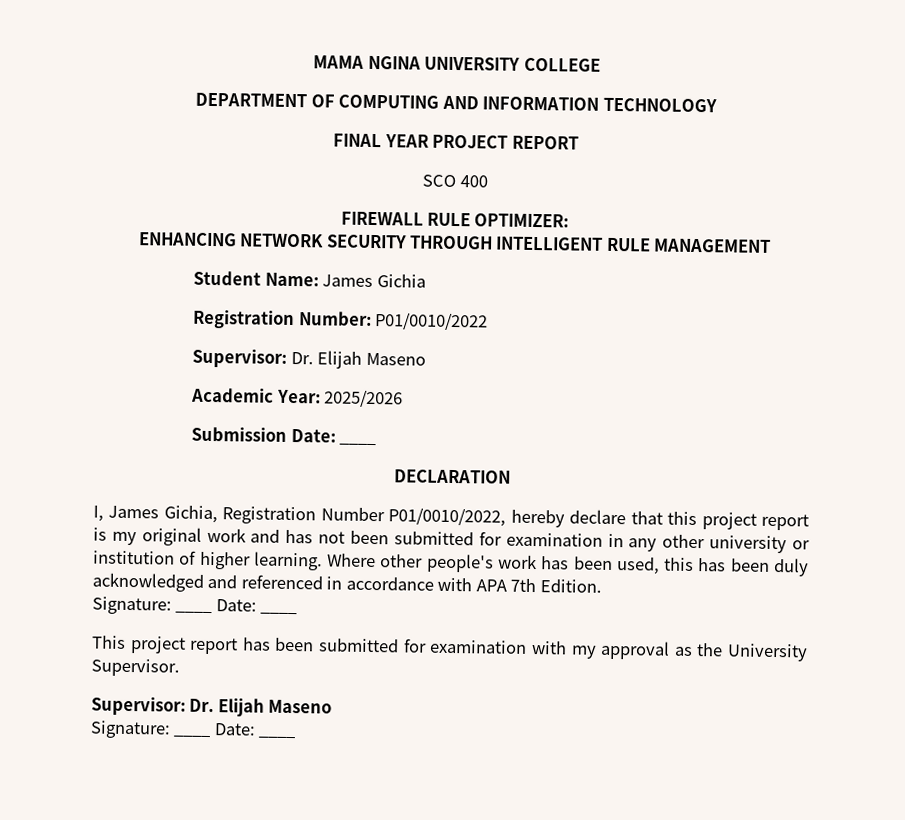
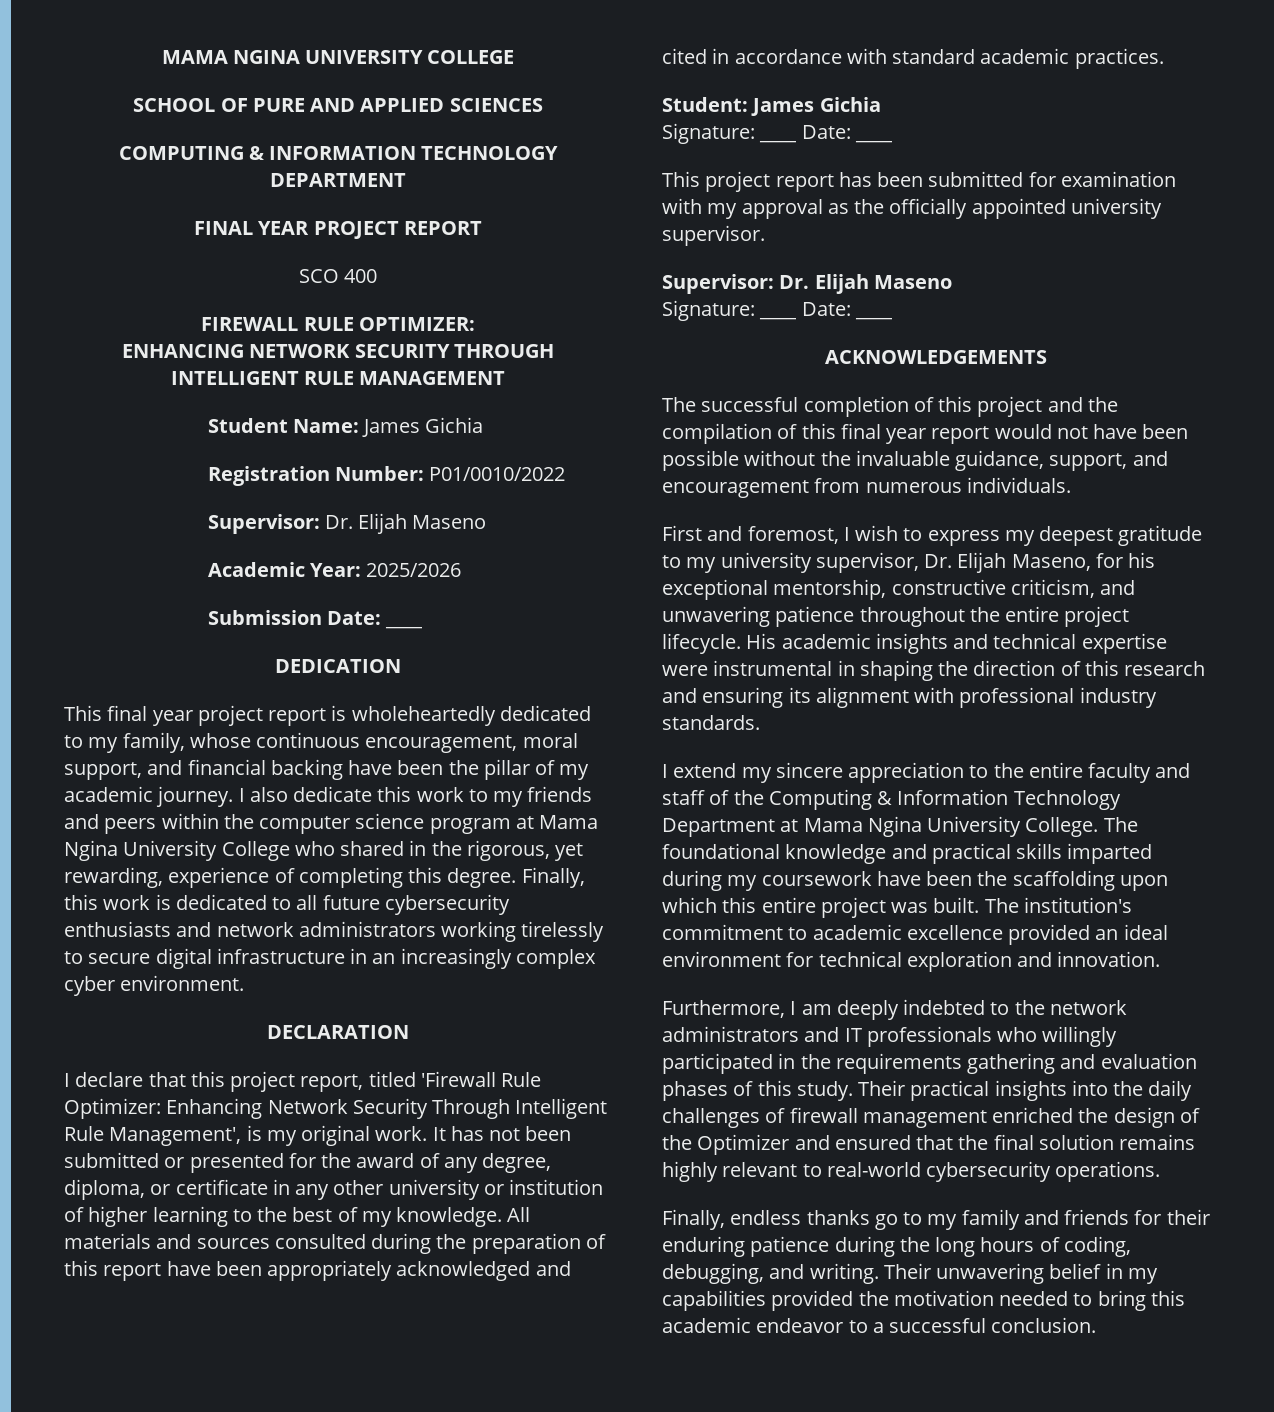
- DEPARTMENT OF COMPUTING AND INFORMATION TECHNOLOGY
+ SCHOOL OF PURE AND APPLIED SCIENCES
+ COMPUTING & INFORMATION TECHNOLOGY DEPARTMENT
+ DEDICATION
+ This final year project report is wholeheartedly dedicated to my family, whose continuous encouragement, moral support, and financial backing have been the pillar of my academic journey. I also dedicate this work to my friends and peers within the computer science program at Mama Ngina University College who shared in the rigorous, yet rewarding, experience of completing this degree. Finally, this work is dedicated to all future cybersecurity enthusiasts and network administrators working tirelessly to secure digital infrastructure in an increasingly complex cyber environment.
  DECLARATION
- I, James Gichia, Registration Number P01/0010/2022, hereby declare that this project report is my original work and has not been submitted for examination in any other university or institution of higher learning. Where other people's work has been used, this has been duly acknowledged and referenced in accordance with APA 7th Edition.
+ I declare that this project report, titled 'Firewall Rule Optimizer: Enhancing Network Security Through Intelligent Rule Management', is my original work. It has not been submitted or presented for the award of any degree, diploma, or certificate in any other university or institution of higher learning to the best of my knowledge. All materials and sources consulted during the preparation of this report have been appropriately acknowledged and cited in accordance with standard academic practices.
+ Student: James Gichia
- This project report has been submitted for examination with my approval as the University Supervisor.
+ This project report has been submitted for examination with my approval as the officially appointed university supervisor.
+ ACKNOWLEDGEMENTS
+ The successful completion of this project and the compilation of this final year report would not have been possible without the invaluable guidance, support, and encouragement from numerous individuals.
+ First and foremost, I wish to express my deepest gratitude to my university supervisor, Dr. Elijah Maseno, for his exceptional mentorship, constructive criticism, and unwavering patience throughout the entire project lifecycle. His academic insights and technical expertise were instrumental in shaping the direction of this research and ensuring its alignment with professional industry standards.
+ I extend my sincere appreciation to the entire faculty and staff of the Computing & Information Technology Department at Mama Ngina University College. The foundational knowledge and practical skills imparted during my coursework have been the scaffolding upon which this entire project was built. The institution's commitment to academic excellence provided an ideal environment for technical exploration and innovation.
+ Furthermore, I am deeply indebted to the network administrators and IT professionals who willingly participated in the requirements gathering and evaluation phases of this study. Their practical insights into the daily challenges of firewall management enriched the design of the Optimizer and ensured that the final solution remains highly relevant to real-world cybersecurity operations.
+ Finally, endless thanks go to my family and friends for their enduring patience during the long hours of coding, debugging, and writing. Their unwavering belief in my capabilities provided the motivation needed to bring this academic endeavor to a successful conclusion.

